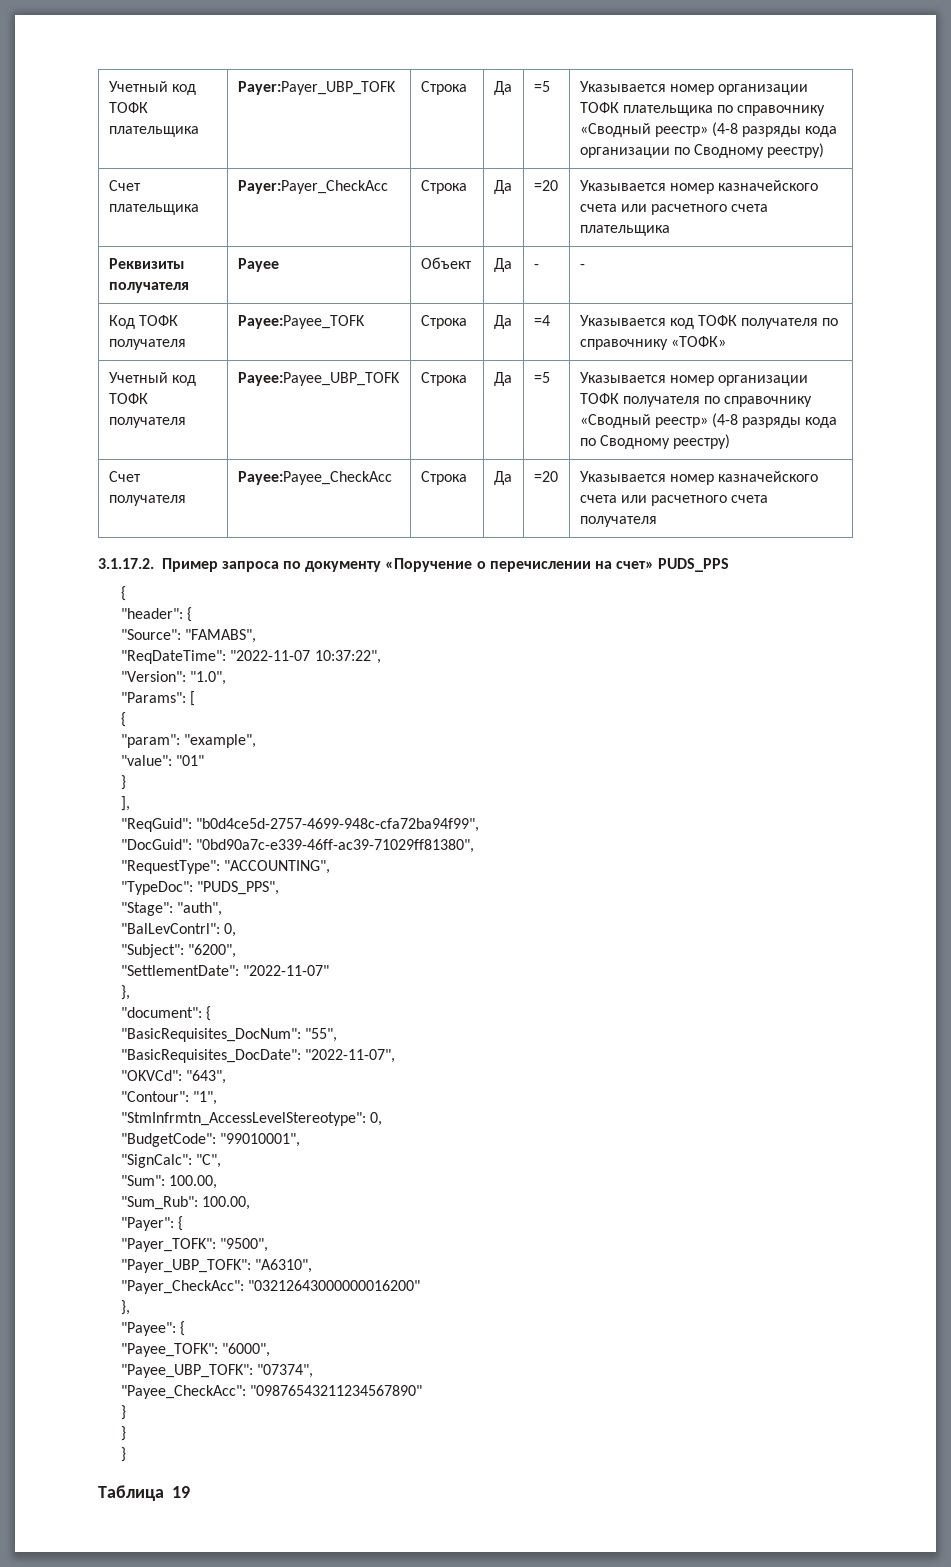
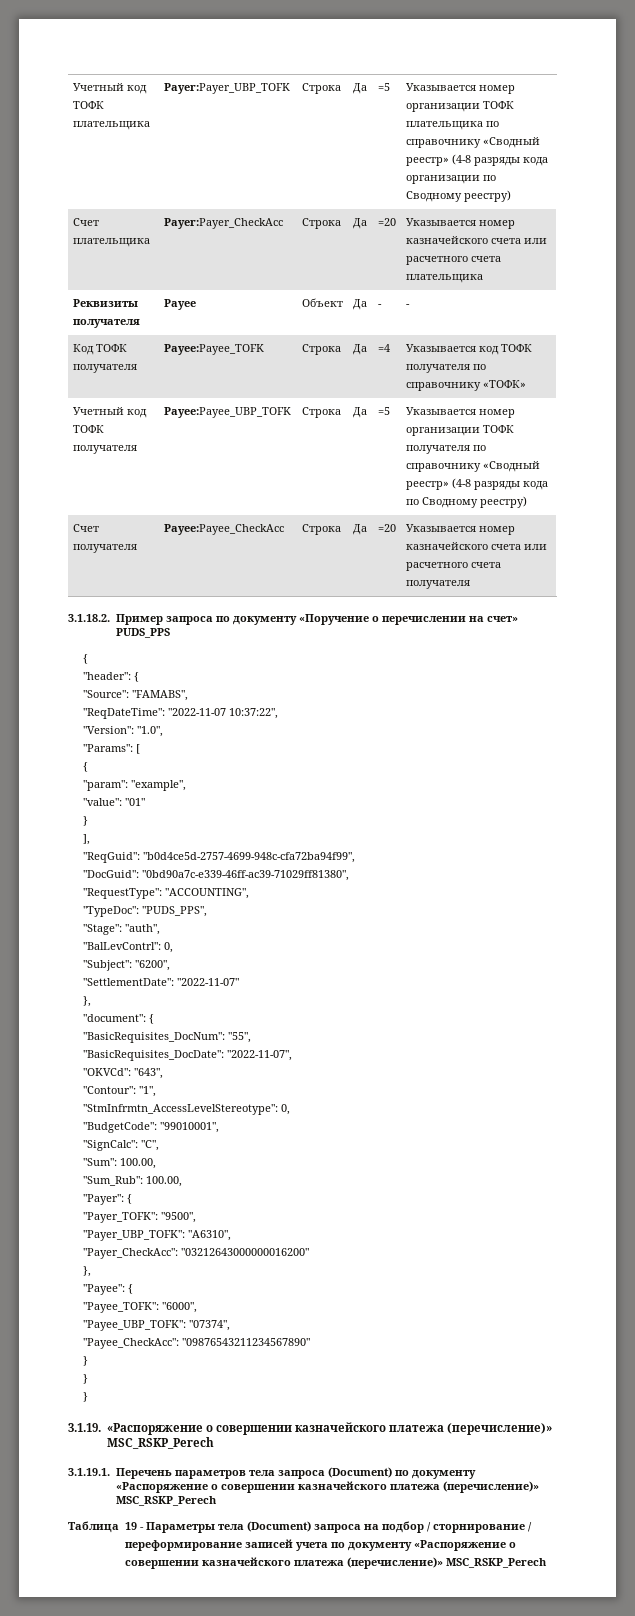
- 3.1.17.2. Пример запроса по документу «Поручение о перечислении на счет» PUDS_PPS
+ 3.1.18.2. Пример запроса по документу «Поручение о перечислении на счет» PUDS_PPS
- Таблица 19
+ 3.1.19. «Распоряжение о совершении казначейского платежа (перечисление)» MSC_RSKP_Perech
+ 3.1.19.1. Перечень параметров тела запроса (Document) по документу «Распоряжение о совершении казначейского платежа (перечисление)» MSC_RSKP_Perech
+ Таблица 19 - Параметры тела (Document) запроса на подбор / сторнирование / переформирование записей учета по документу «Распоряжение о совершении казначейского платежа (перечисление)» MSC_RSKP_Perech

